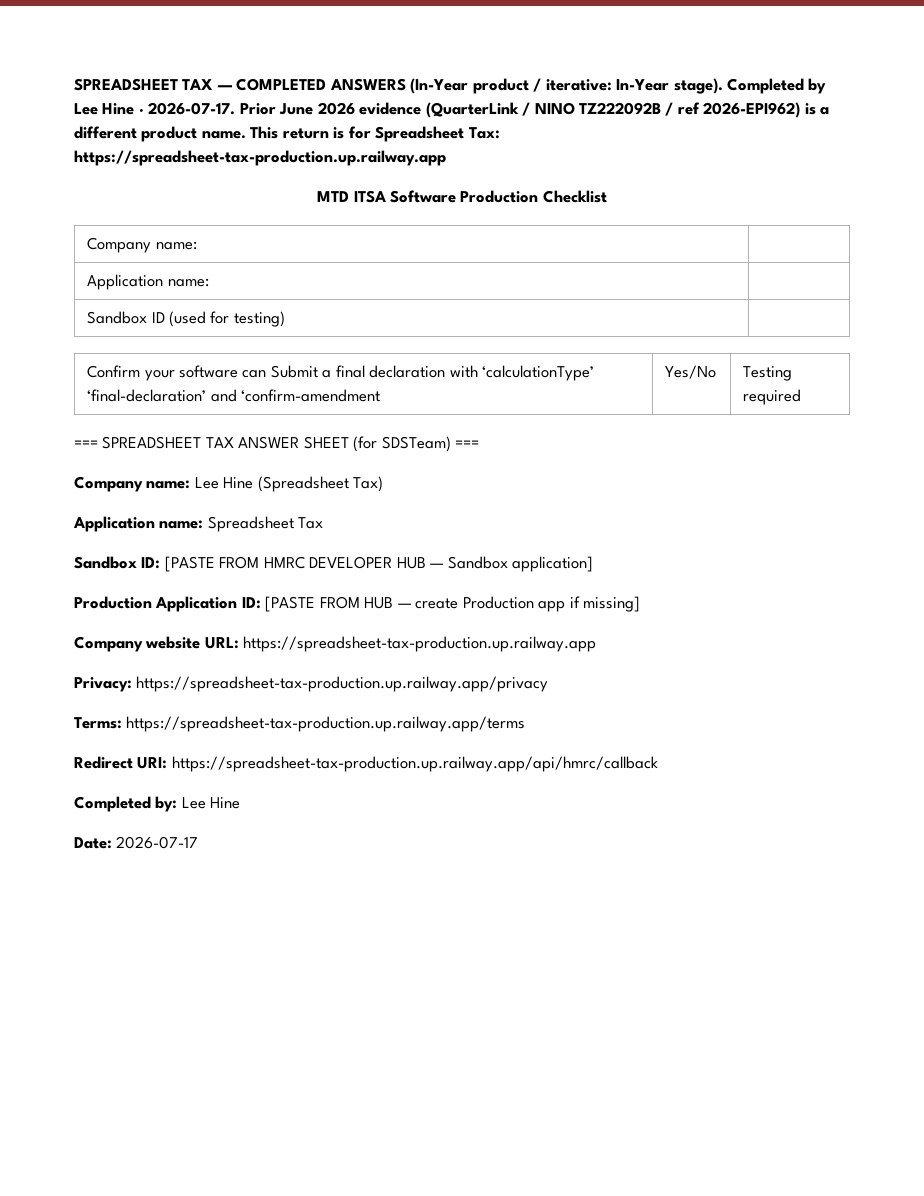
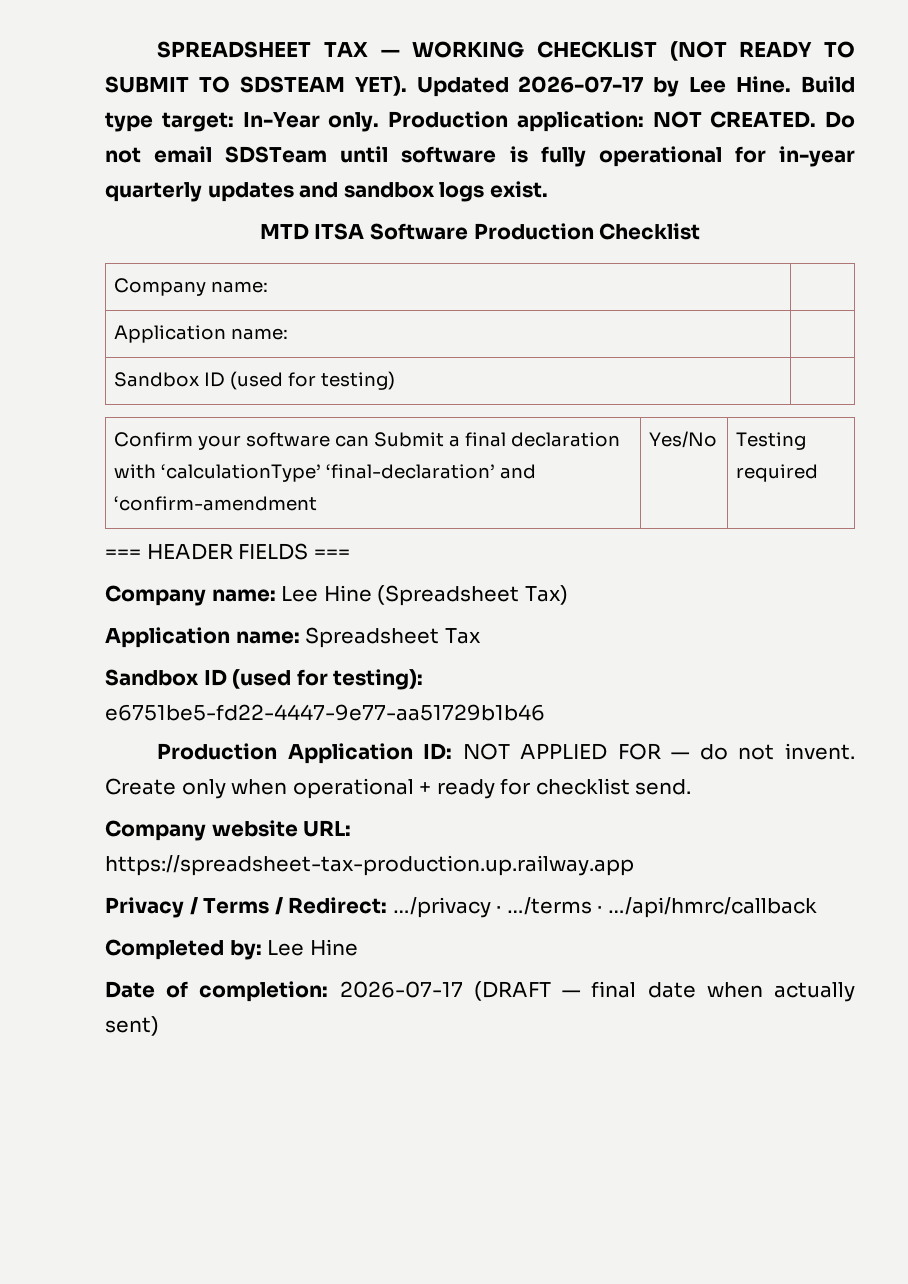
- SPREADSHEET TAX — COMPLETED ANSWERS (In-Year product / iterative: In-Year stage). Completed by Lee Hine · 2026-07-17. Prior June 2026 evidence (QuarterLink / NINO TZ222092B / ref 2026-EPI962) is a different product name. This return is for Spreadsheet Tax: https://spreadsheet-tax-production.up.railway.app
+ SPREADSHEET TAX — WORKING CHECKLIST (NOT READY TO SUBMIT TO SDSTEAM YET). Updated 2026-07-17 by Lee Hine. Build type target: In-Year only. Production application: NOT CREATED. Do not email SDSTeam until software is fully operational for in-year quarterly updates and sandbox logs exist.
- === SPREADSHEET TAX ANSWER SHEET (for SDSTeam) ===
+ === HEADER FIELDS ===
- Sandbox ID: [PASTE FROM HMRC DEVELOPER HUB — Sandbox application]
- Production Application ID: [PASTE FROM HUB — create Production app if missing]
+ Sandbox ID (used for testing): e6751be5-fd22-4447-9e77-aa51729b1b46
+ Production Application ID: NOT APPLIED FOR — do not invent. Create only when operational + ready for checklist send.
  Company website URL: https://spreadsheet-tax-production.up.railway.app
- Privacy: https://spreadsheet-tax-production.up.railway.app/privacy
- Terms: https://spreadsheet-tax-production.up.railway.app/terms
- Redirect URI: https://spreadsheet-tax-production.up.railway.app/api/hmrc/callback
+ Privacy / Terms / Redirect: …/privacy · …/terms · …/api/hmrc/callback
  Completed by: Lee Hine
- Date: 2026-07-17
+ Date of completion: 2026-07-17 (DRAFT — final date when actually sent)

